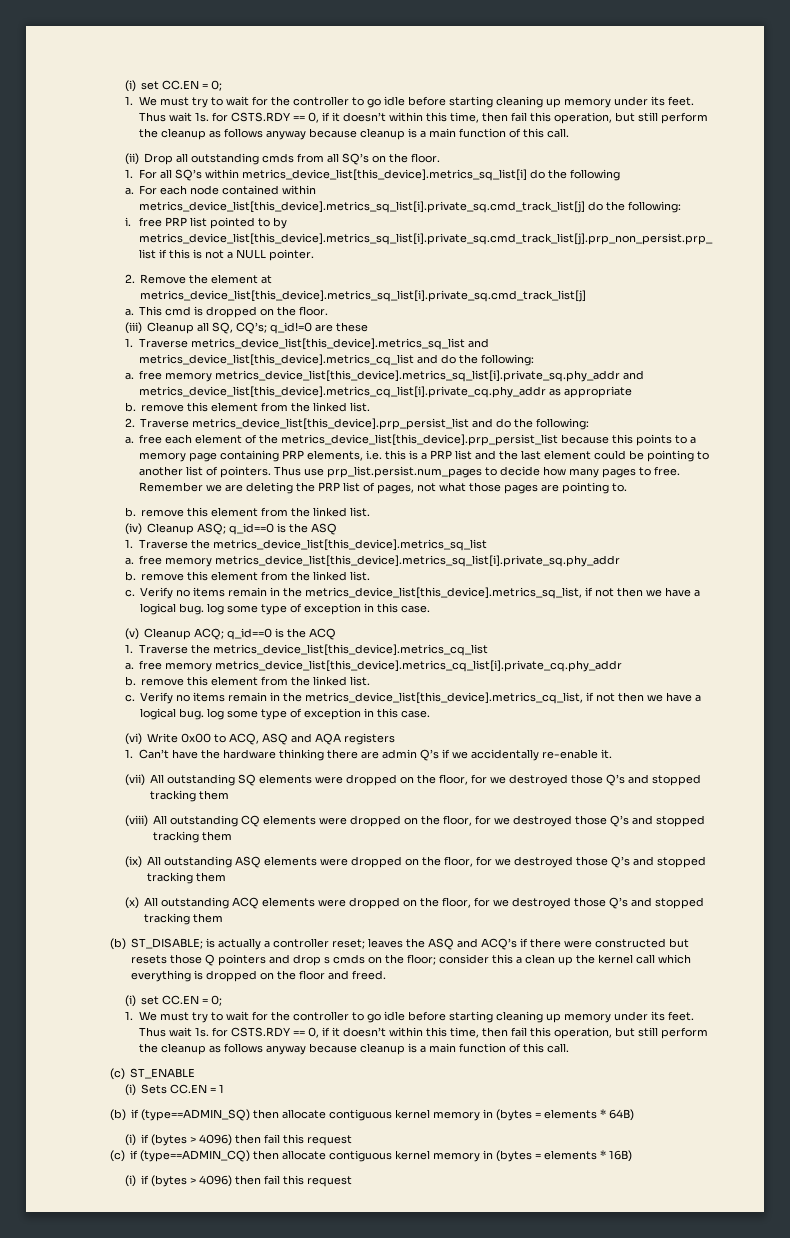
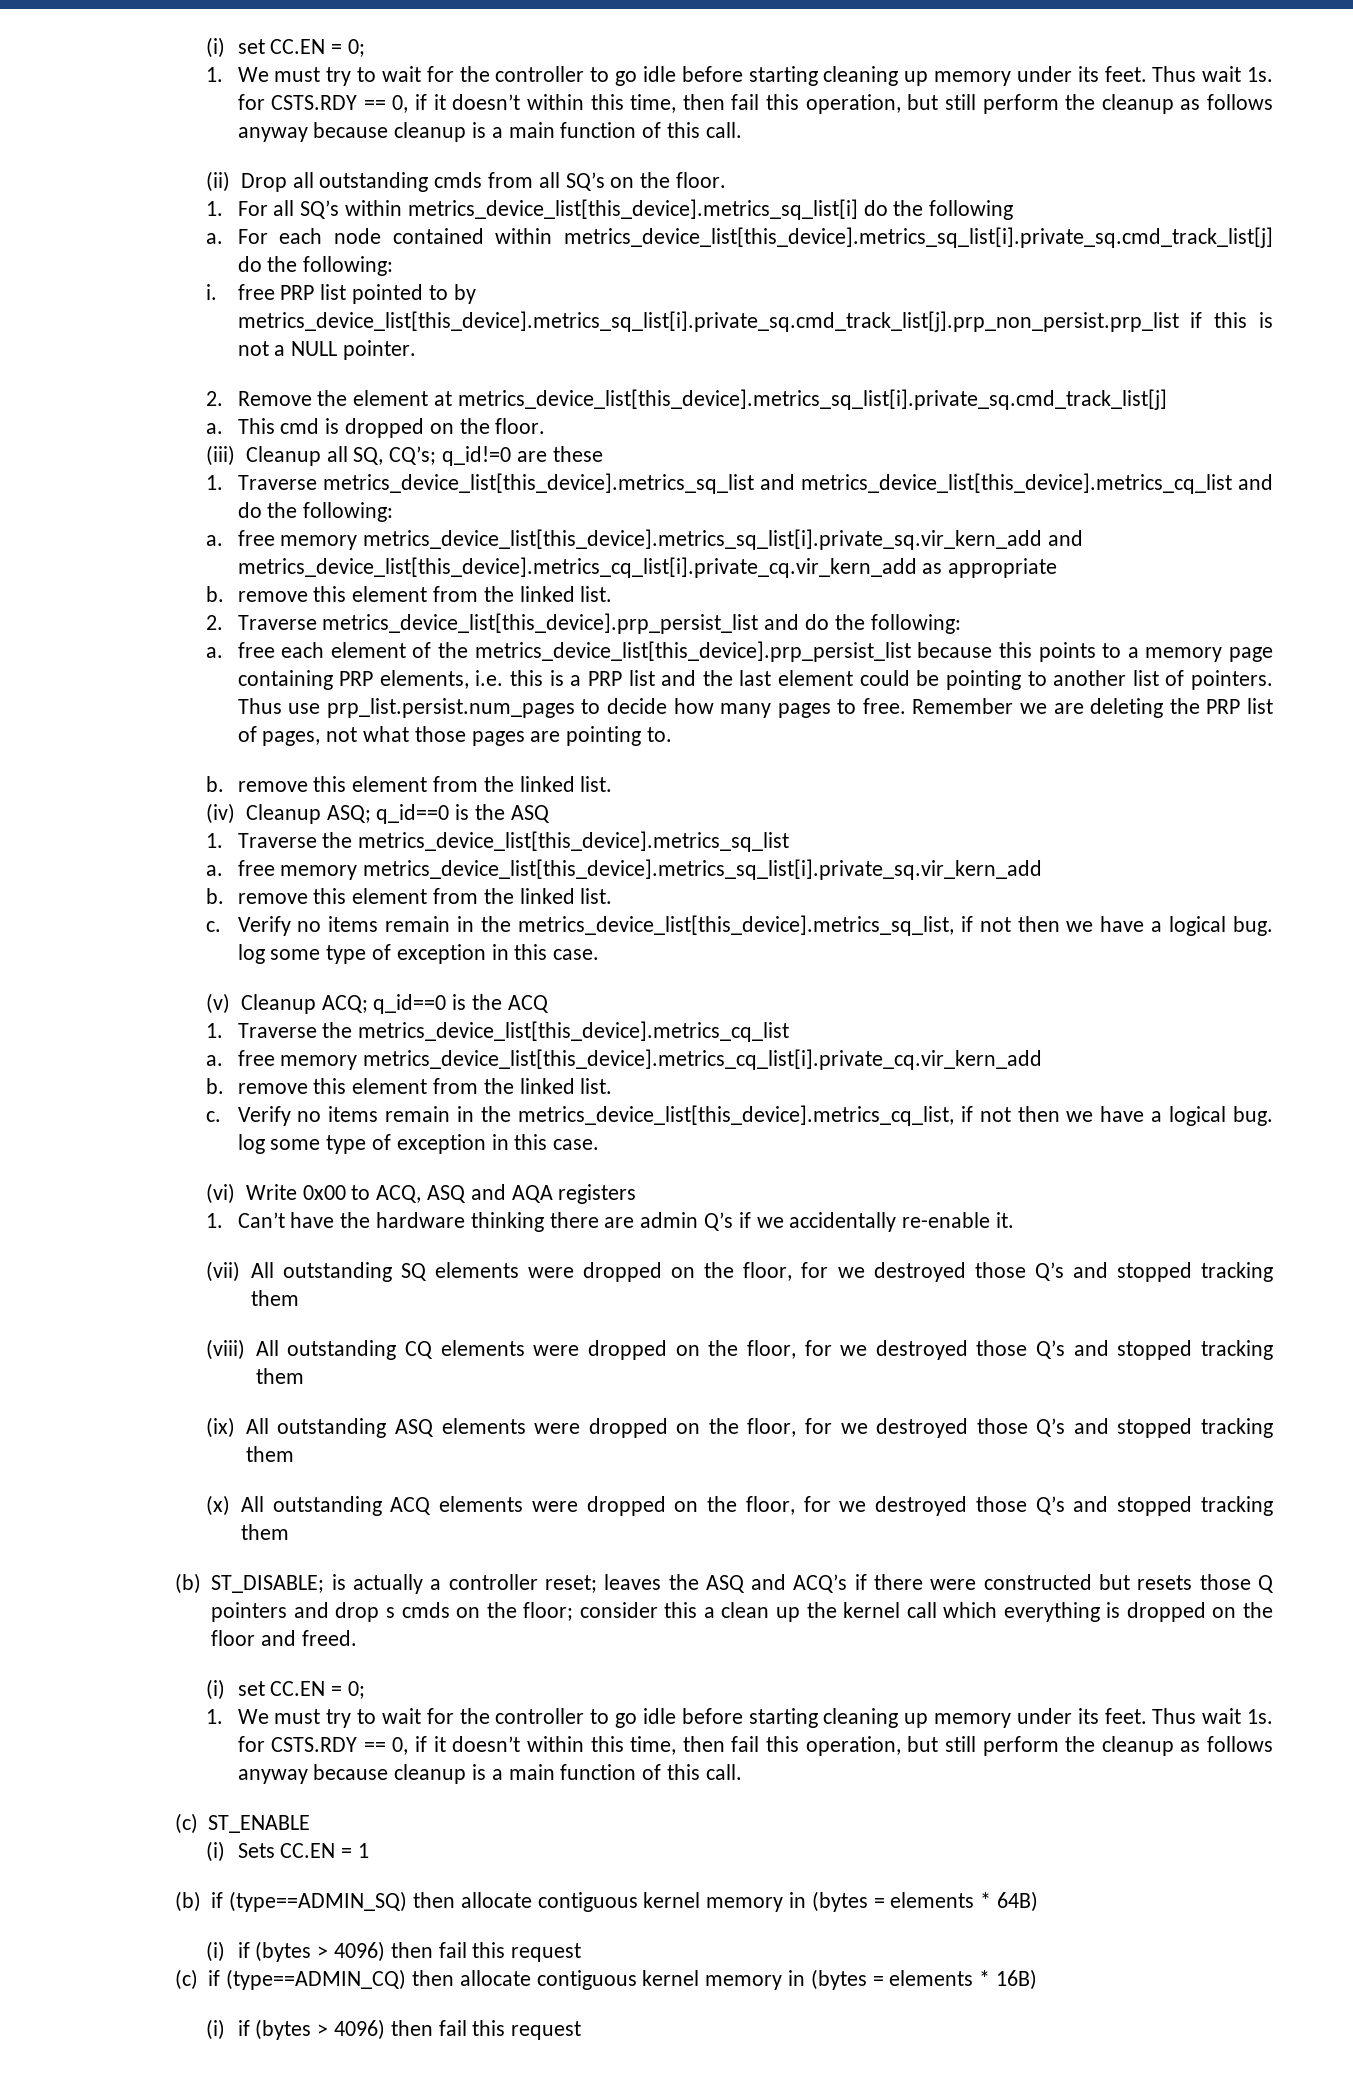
- a. free memory metrics_device_list[this_device].metrics_sq_list[i].private_sq.phy_addr and metrics_device_list[this_device].metrics_cq_list[i].private_cq.phy_addr as appropriate
+ a. free memory metrics_device_list[this_device].metrics_sq_list[i].private_sq.vir_kern_add and metrics_device_list[this_device].metrics_cq_list[i].private_cq.vir_kern_add as appropriate
  1. Traverse the metrics_device_list[this_device].metrics_sq_list
- a. free memory metrics_device_list[this_device].metrics_sq_list[i].private_sq.phy_addr
+ a. free memory metrics_device_list[this_device].metrics_sq_list[i].private_sq.vir_kern_add
- a. free memory metrics_device_list[this_device].metrics_cq_list[i].private_cq.phy_addr
+ a. free memory metrics_device_list[this_device].metrics_cq_list[i].private_cq.vir_kern_add

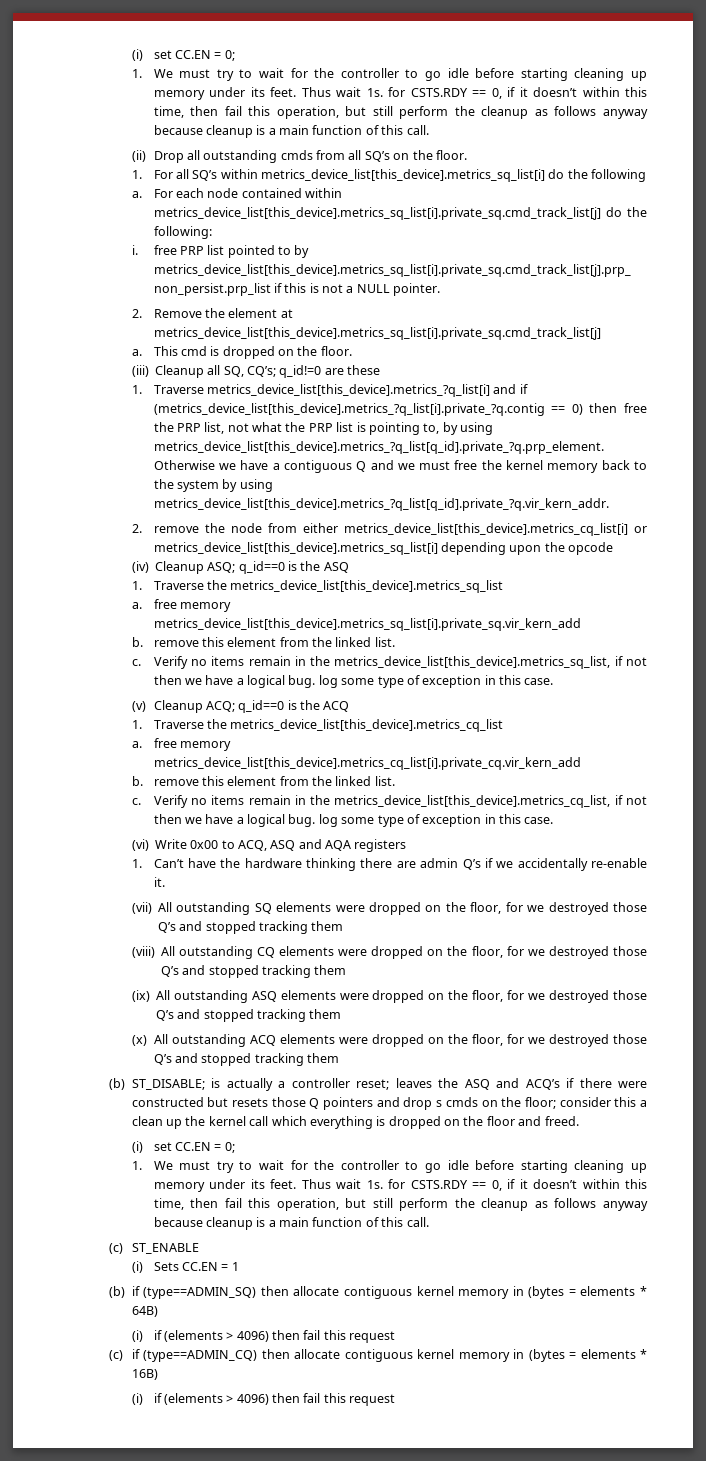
- 1. Traverse metrics_device_list[this_device].metrics_sq_list and metrics_device_list[this_device].metrics_cq_list and do the following:
- a. free memory metrics_device_list[this_device].metrics_sq_list[i].private_sq.vir_kern_add and metrics_device_list[this_device].metrics_cq_list[i].private_cq.vir_kern_add as appropriate
- b. remove this element from the linked list.
- 2. Traverse metrics_device_list[this_device].prp_persist_list and do the following:
- a. free each element of the metrics_device_list[this_device].prp_persist_list because this points to a memory page containing PRP elements, i.e. this is a PRP list and the last element could be pointing to another list of pointers. Thus use prp_list.persist.num_pages to decide how many pages to free. Remember we are deleting the PRP list of pages, not what those pages are pointing to.
- b. remove this element from the linked list.
+ 1. Traverse metrics_device_list[this_device].metrics_?q_list[i] and if (metrics_device_list[this_device].metrics_?q_list[i].private_?q.contig == 0) then free the PRP list, not what the PRP list is pointing to, by using metrics_device_list[this_device].metrics_?q_list[q_id].private_?q.prp_element. Otherwise we have a contiguous Q and we must free the kernel memory back to the system by using metrics_device_list[this_device].metrics_?q_list[q_id].private_?q.vir_kern_addr.
+ 2. remove the node from either metrics_device_list[this_device].metrics_cq_list[i] or metrics_device_list[this_device].metrics_sq_list[i] depending upon the opcode
  (b) if (type==ADMIN_SQ) then allocate contiguous kernel memory in (bytes = elements * 64B)
- (i) if (bytes > 4096) then fail this request
+ (i) if (elements > 4096) then fail this request
  (c) if (type==ADMIN_CQ) then allocate contiguous kernel memory in (bytes = elements * 16B)
- (i) if (bytes > 4096) then fail this request
+ (i) if (elements > 4096) then fail this request

